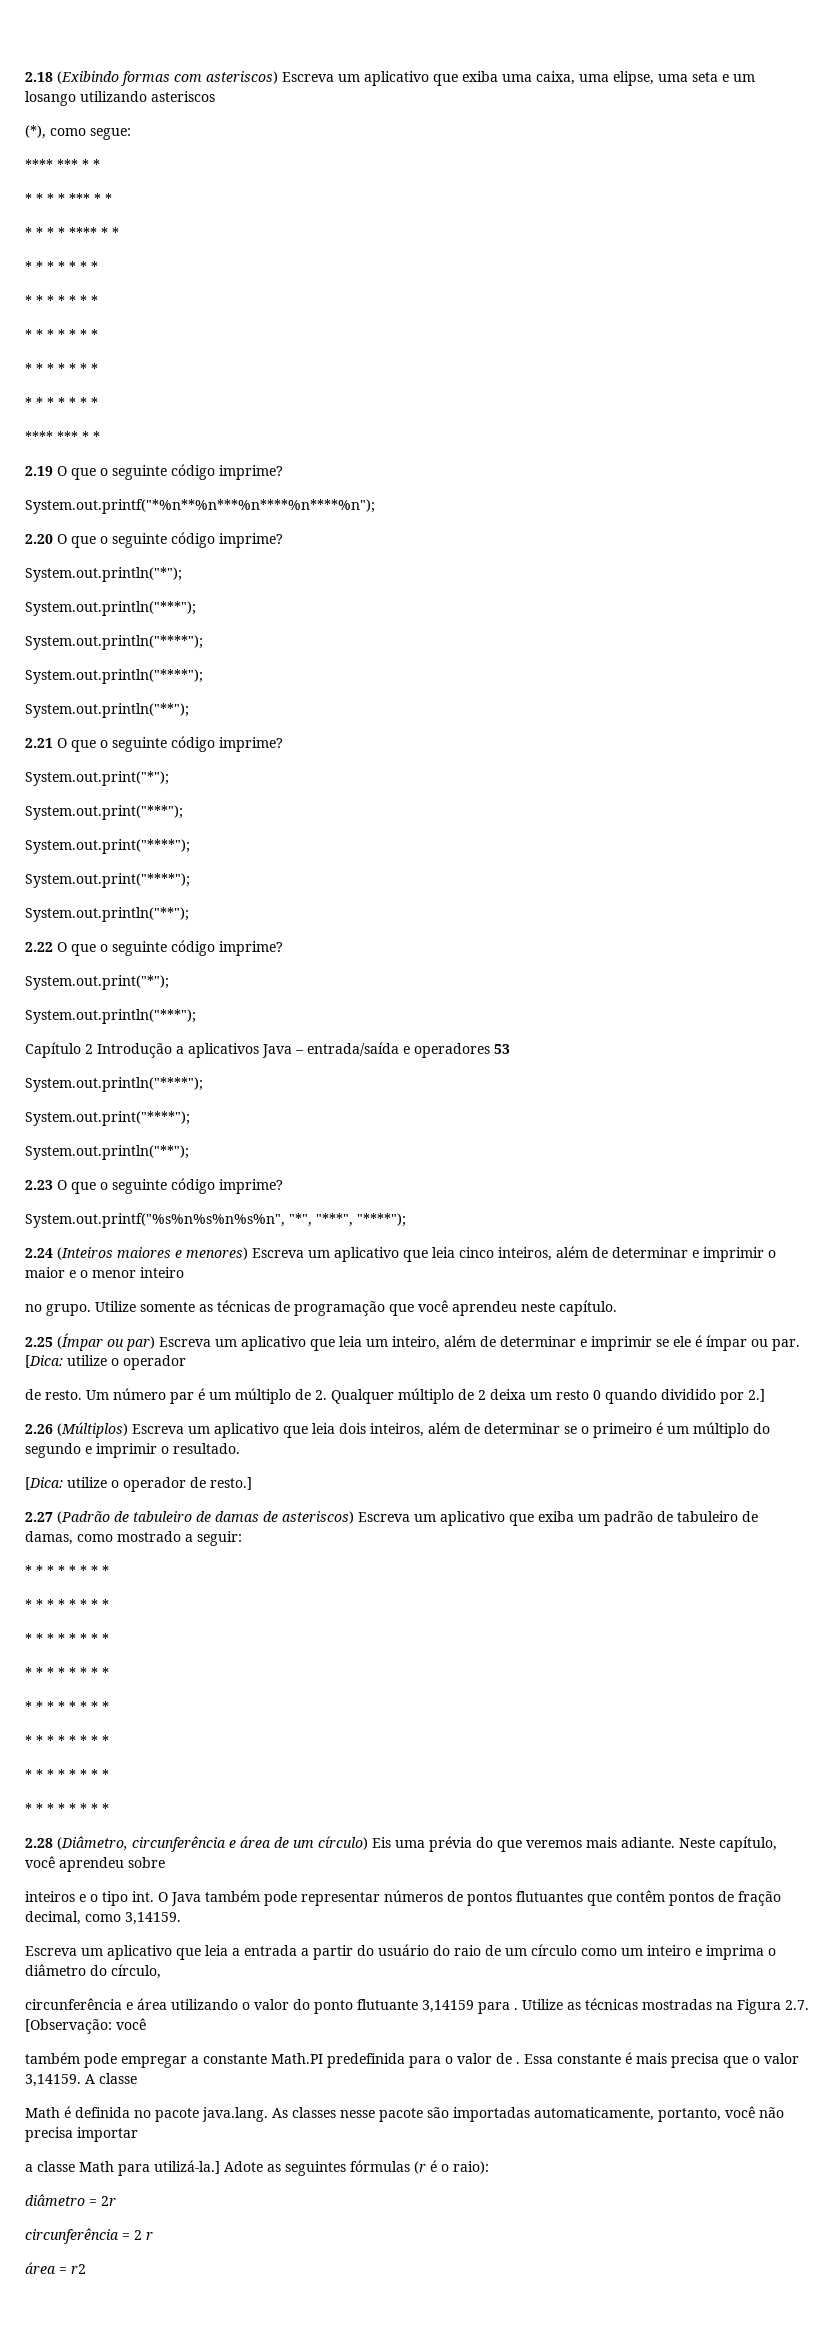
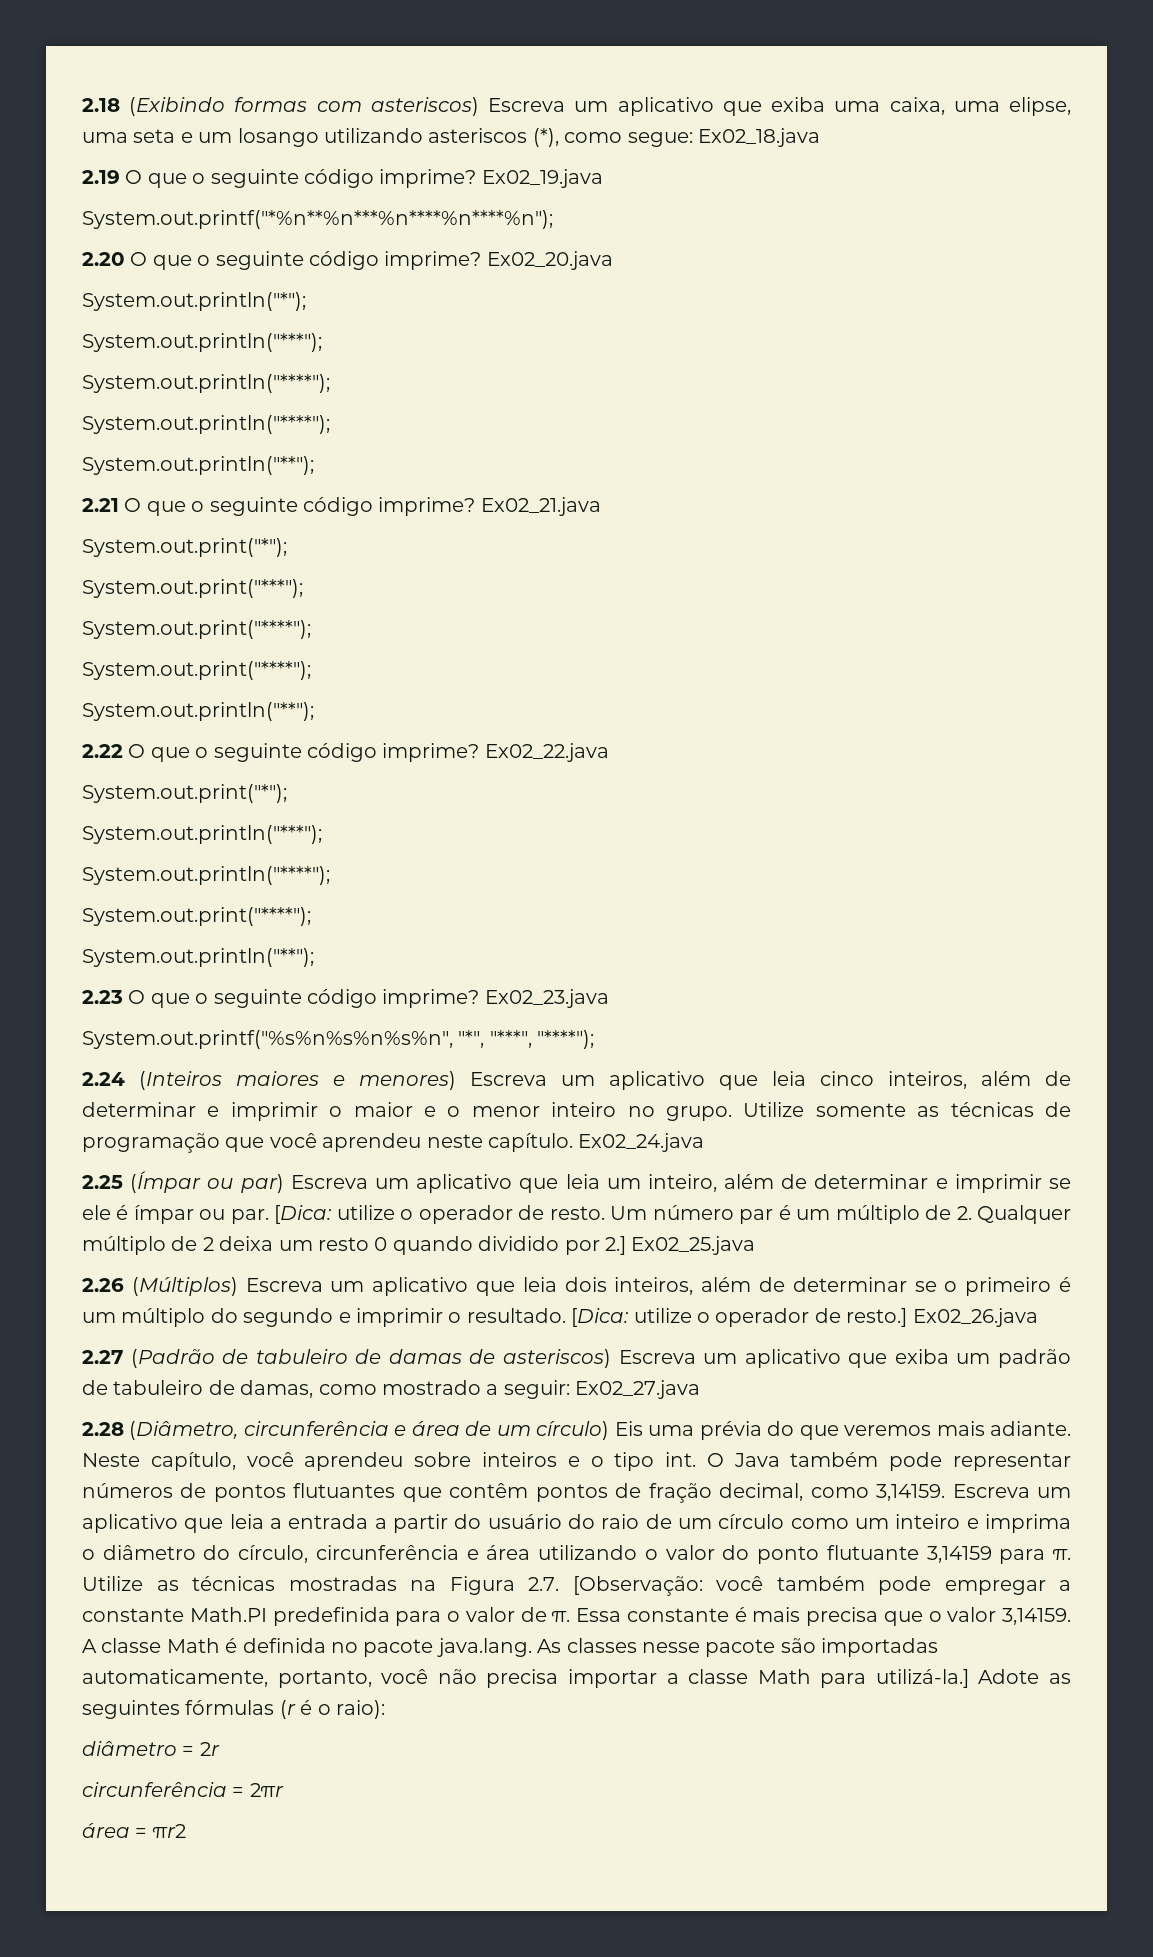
- 2.18 (Exibindo formas com asteriscos) Escreva um aplicativo que exiba uma caixa, uma elipse, uma seta e um losango utilizando asteriscos
- (*), como segue:
- **** *** * *
- * * * * *** * *
- * * * * **** * *
- * * * * * * *
- * * * * * * *
- * * * * * * *
- * * * * * * *
- * * * * * * *
- **** *** * *
+ 2.18 (Exibindo formas com asteriscos) Escreva um aplicativo que exiba uma caixa, uma elipse, uma seta e um losango utilizando asteriscos (*), como segue: Ex02_18.java
+ Ex02_19.java
+ Ex02_20.java
+ Ex02_21.java
+ Ex02_22.java
- Capítulo 2 Introdução a aplicativos Java – entrada/saída e operadores 53
+ Ex02_23.java
- 2.24 (Inteiros maiores e menores) Escreva um aplicativo que leia cinco inteiros, além de determinar e imprimir o maior e o menor inteiro
- no grupo.
+ 2.24 (Inteiros maiores e menores) Escreva um aplicativo que leia cinco inteiros, além de determinar e imprimir o maior e o menor inteiro no grupo.
+ Ex02_24.java
- 2.25 (Ímpar ou par) Escreva um aplicativo que leia um inteiro, além de determinar e imprimir se ele é ímpar ou par. [Dica: utilize o operador
- de resto.
+ 2.25 (Ímpar ou par) Escreva um aplicativo que leia um inteiro, além de determinar e imprimir se ele é ímpar ou par. [Dica: utilize o operador de resto.
- Um número par é um múltiplo de 2. Qualquer múltiplo de 2 deixa um resto 0 quando dividido por 2.]
+ Um número par é um múltiplo de 2. Qualquer múltiplo de 2 deixa um resto 0 quando dividido por 2.] Ex02_25.java
- 2.26 (Múltiplos) Escreva um aplicativo que leia dois inteiros, além de determinar se o primeiro é um múltiplo do segundo e imprimir o resultado.
- [Dica: utilize o operador de resto.]
+ 2.26 (Múltiplos) Escreva um aplicativo que leia dois inteiros, além de determinar se o primeiro é um múltiplo do segundo e imprimir o resultado. [Dica: utilize o operador de resto.] Ex02_26.java
- 2.27 (Padrão de tabuleiro de damas de asteriscos) Escreva um aplicativo que exiba um padrão de tabuleiro de damas, como mostrado a seguir:
- * * * * * * * *
- * * * * * * * *
- * * * * * * * *
- * * * * * * * *
- * * * * * * * *
- * * * * * * * *
- * * * * * * * *
- * * * * * * * *
+ 2.27 (Padrão de tabuleiro de damas de asteriscos) Escreva um aplicativo que exiba um padrão de tabuleiro de damas, como mostrado a seguir: Ex02_27.java
- Neste capítulo, você aprendeu sobre
- inteiros e o tipo int.
+ Neste capítulo, você aprendeu sobre inteiros e o tipo int.
- O Java também pode representar números de pontos flutuantes que contêm pontos de fração decimal, como 3,14159.
- Escreva um aplicativo que leia a entrada a partir do usuário do raio de um círculo como um inteiro e imprima o diâmetro do círculo,
- circunferência e área utilizando o valor do ponto flutuante 3,14159 para .
+ O Java também pode representar números de pontos flutuantes que contêm pontos de fração decimal, como 3,14159. Escreva um aplicativo que leia a entrada a partir do usuário do raio de um círculo como um inteiro e imprima o diâmetro do círculo, circunferência e área utilizando o valor do ponto flutuante 3,14159 para π.
- Utilize as técnicas mostradas na Figura 2.7. [Observação: você
- também pode empregar a constante Math.PI predefinida para o valor de .
+ Utilize as técnicas mostradas na Figura 2.7. [Observação: você também pode empregar a constante Math.PI predefinida para o valor de π.
- A classe
- Math é definida no pacote java.lang. As classes nesse pacote são importadas automaticamente, portanto, você não precisa importar
- a classe Math para utilizá-la.]
+ A classe Math é definida no pacote java.lang. As classes nesse pacote são importadas automaticamente, portanto, você não precisa importar a classe Math para utilizá-la.]
- circunferência = 2 r
+ circunferência = 2πr
- área = r2
+ área = πr2

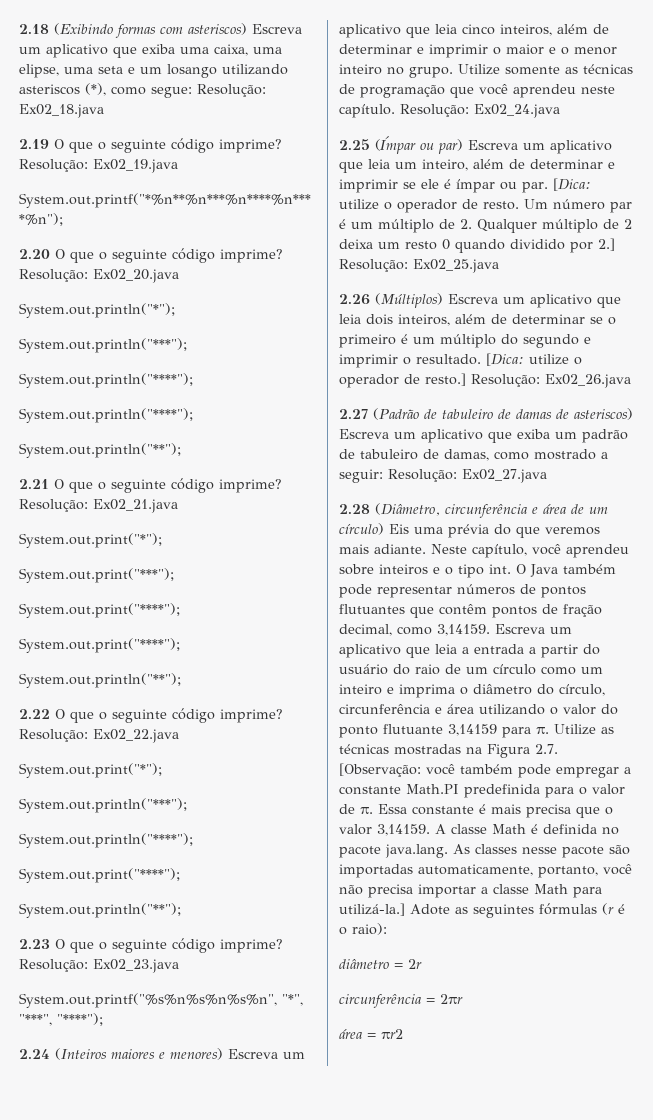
- 2.18 (Exibindo formas com asteriscos) Escreva um aplicativo que exiba uma caixa, uma elipse, uma seta e um losango utilizando asteriscos (*), como segue: Ex02_18.java
+ 2.18 (Exibindo formas com asteriscos) Escreva um aplicativo que exiba uma caixa, uma elipse, uma seta e um losango utilizando asteriscos (*), como segue: Resolução: Ex02_18.java
- Ex02_19.java
+ Resolução: Ex02_19.java
- Ex02_20.java
+ Resolução: Ex02_20.java
- Ex02_21.java
+ Resolução: Ex02_21.java
- Ex02_22.java
+ Resolução: Ex02_22.java
- Ex02_23.java
+ Resolução: Ex02_23.java
- Ex02_24.java
+ Resolução: Ex02_24.java
- Um número par é um múltiplo de 2. Qualquer múltiplo de 2 deixa um resto 0 quando dividido por 2.] Ex02_25.java
+ Um número par é um múltiplo de 2. Qualquer múltiplo de 2 deixa um resto 0 quando dividido por 2.] Resolução: Ex02_25.java
- Ex02_26.java
+ Resolução: Ex02_26.java
- 2.27 (Padrão de tabuleiro de damas de asteriscos) Escreva um aplicativo que exiba um padrão de tabuleiro de damas, como mostrado a seguir: Ex02_27.java
+ 2.27 (Padrão de tabuleiro de damas de asteriscos) Escreva um aplicativo que exiba um padrão de tabuleiro de damas, como mostrado a seguir: Resolução: Ex02_27.java

